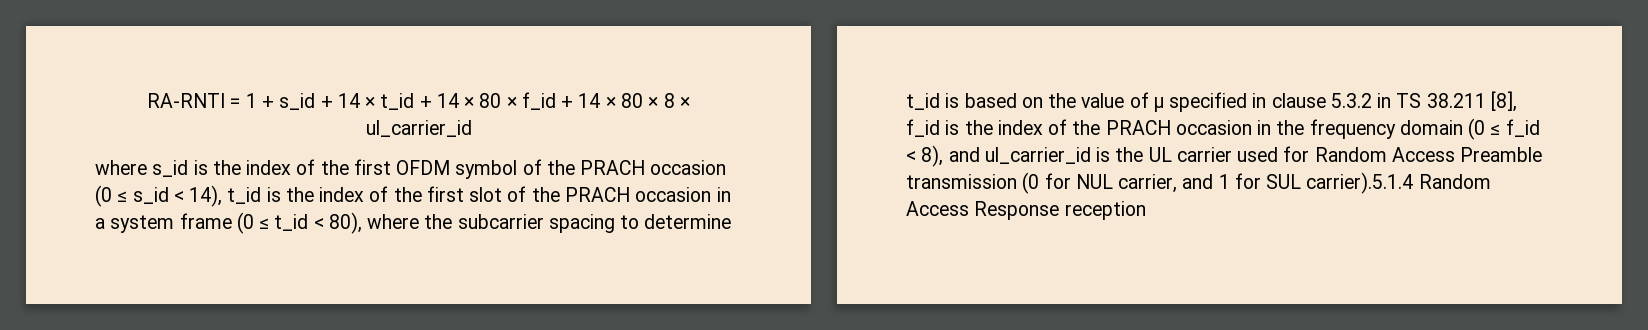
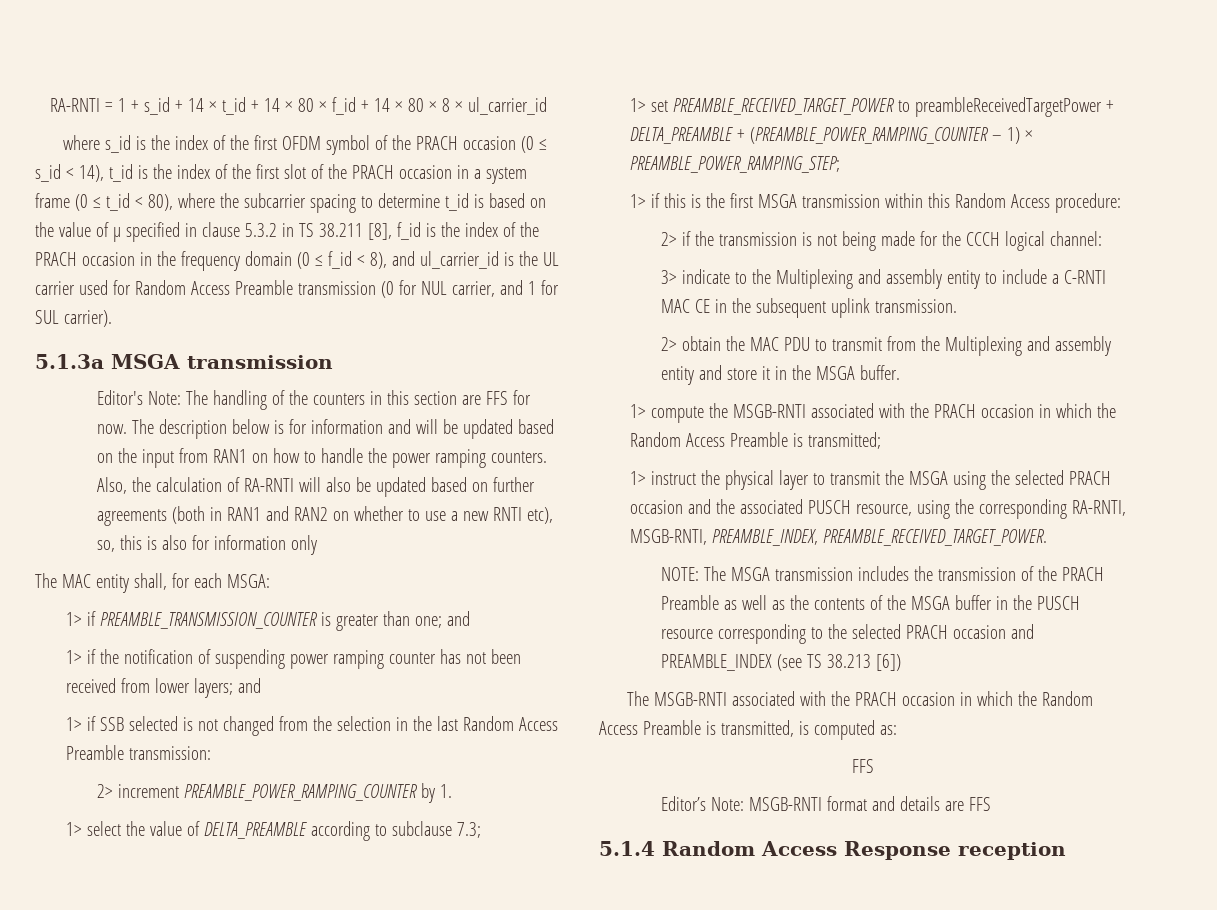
- where s_id is the index of the first OFDM symbol of the PRACH occasion (0 ≤ s_id < 14), t_id is the index of the first slot of the PRACH occasion in a system frame (0 ≤ t_id < 80), where the subcarrier spacing to determine t_id is based on the value of μ specified in clause 5.3.2 in TS 38.211 [8], f_id is the index of the PRACH occasion in the frequency domain (0 ≤ f_id < 8), and ul_carrier_id is the UL carrier used for Random Access Preamble transmission (0 for NUL carrier, and 1 for SUL carrier).5.1.4 Random Access Response reception
+ where s_id is the index of the first OFDM symbol of the PRACH occasion (0 ≤ s_id < 14), t_id is the index of the first slot of the PRACH occasion in a system frame (0 ≤ t_id < 80), where the subcarrier spacing to determine t_id is based on the value of μ specified in clause 5.3.2 in TS 38.211 [8], f_id is the index of the PRACH occasion in the frequency domain (0 ≤ f_id < 8), and ul_carrier_id is the UL carrier used for Random Access Preamble transmission (0 for NUL carrier, and 1 for SUL carrier).
+ 5.1.3a MSGA transmission
+ Editor's Note: The handling of the counters in this section are FFS for now. The description below is for information and will be updated based on the input from RAN1 on how to handle the power ramping counters. Also, the calculation of RA-RNTI will also be updated based on further agreements (both in RAN1 and RAN2 on whether to use a new RNTI etc), so, this is also for information only
+ The MAC entity shall, for each MSGA:
+ 1> if PREAMBLE_TRANSMISSION_COUNTER is greater than one; and
+ 1> if the notification of suspending power ramping counter has not been received from lower layers; and
+ 1> if SSB selected is not changed from the selection in the last Random Access Preamble transmission:
+ 2> increment PREAMBLE_POWER_RAMPING_COUNTER by 1.
+ 1> select the value of DELTA_PREAMBLE according to subclause 7.3;
+ 1> set PREAMBLE_RECEIVED_TARGET_POWER to preambleReceivedTargetPower + DELTA_PREAMBLE + (PREAMBLE_POWER_RAMPING_COUNTER – 1) × PREAMBLE_POWER_RAMPING_STEP;
+ 1> if this is the first MSGA transmission within this Random Access procedure:
+ 2> if the transmission is not being made for the CCCH logical channel:
+ 3> indicate to the Multiplexing and assembly entity to include a C-RNTI MAC CE in the subsequent uplink transmission.
+ 2> obtain the MAC PDU to transmit from the Multiplexing and assembly entity and store it in the MSGA buffer.
+ 1> compute the MSGB-RNTI associated with the PRACH occasion in which the Random Access Preamble is transmitted;
+ 1> instruct the physical layer to transmit the MSGA using the selected PRACH occasion and the associated PUSCH resource, using the corresponding RA-RNTI, MSGB-RNTI, PREAMBLE_INDEX, PREAMBLE_RECEIVED_TARGET_POWER.
+ NOTE: The MSGA transmission includes the transmission of the PRACH Preamble as well as the contents of the MSGA buffer in the PUSCH resource corresponding to the selected PRACH occasion and PREAMBLE_INDEX (see TS 38.213 [6])
+ The MSGB-RNTI associated with the PRACH occasion in which the Random Access Preamble is transmitted, is computed as:
+ FFS
+ Editor’s Note: MSGB-RNTI format and details are FFS
+ 5.1.4 Random Access Response reception

